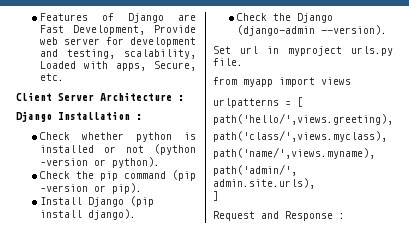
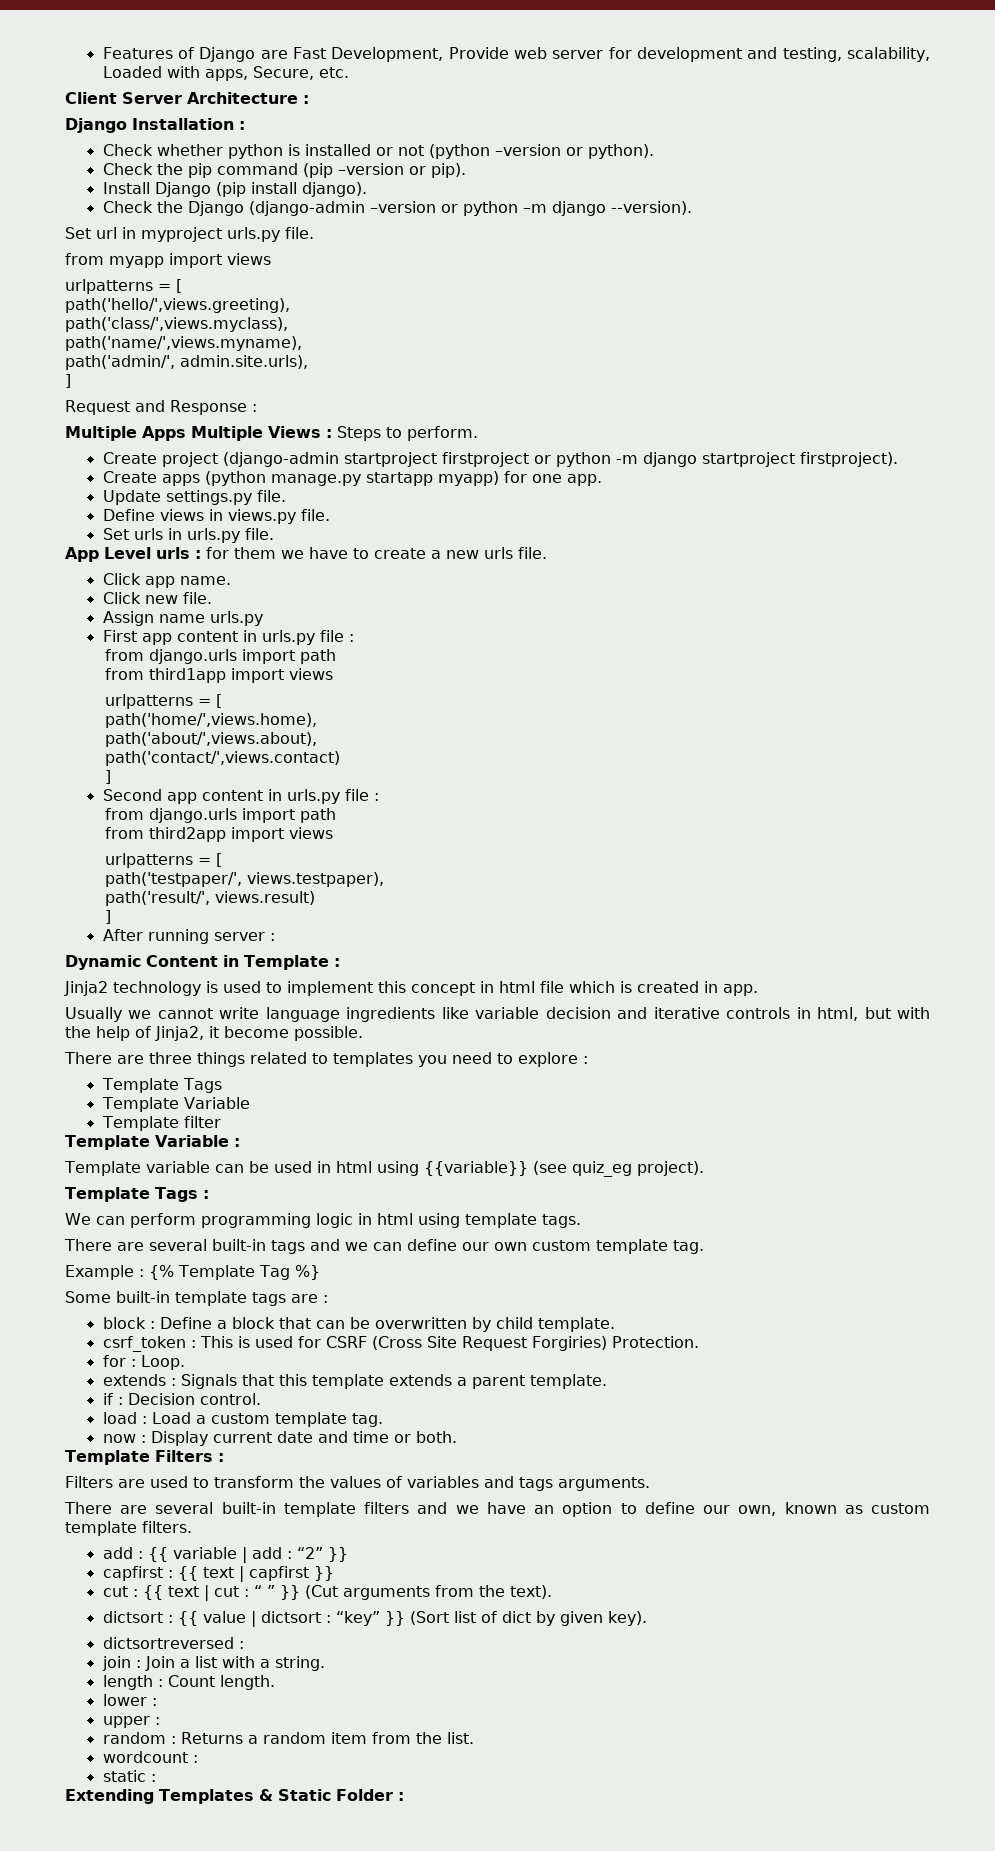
- Check the Django (django-admin --version).
+ Check the Django (django-admin –version or python –m django --version).
+ Multiple Apps Multiple Views : Steps to perform.
+ Create project (django-admin startproject firstproject or python -m django startproject firstproject).
+ Create apps (python manage.py startapp myapp) for one app.
+ Update settings.py file.
+ Define views in views.py file.
+ Set urls in urls.py file.
+ App Level urls : for them we have to create a new urls file.
+ Click app name.
+ Click new file.
+ Assign name urls.py
+ First app content in urls.py file :
+ from django.urls import path
+ from third1app import views
+ urlpatterns = [
+ path('home/',views.home),
+ path('about/',views.about),
+ path('contact/',views.contact)
+ ]
+ Second app content in urls.py file :
+ from django.urls import path
+ from third2app import views
+ urlpatterns = [
+ path('testpaper/', views.testpaper),
+ path('result/', views.result)
+ ]
+ After running server :
+ Dynamic Content in Template :
+ Jinja2 technology is used to implement this concept in html file which is created in app.
+ Usually we cannot write language ingredients like variable decision and iterative controls in html, but with the help of Jinja2, it become possible.
+ There are three things related to templates you need to explore :
+ Template Tags
+ Template Variable
+ Template filter
+ Template Variable :
+ Template variable can be used in html using {{variable}} (see quiz_eg project).
+ Template Tags :
+ We can perform programming logic in html using template tags.
+ There are several built-in tags and we can define our own custom template tag.
+ Example : {% Template Tag %}
+ Some built-in template tags are :
+ block : Define a block that can be overwritten by child template.
+ csrf_token : This is used for CSRF (Cross Site Request Forgiries) Protection.
+ for : Loop.
+ extends : Signals that this template extends a parent template.
+ if : Decision control.
+ load : Load a custom template tag.
+ now : Display current date and time or both.
+ Template Filters :
+ Filters are used to transform the values of variables and tags arguments.
+ There are several built-in template filters and we have an option to define our own, known as custom template filters.
+ add : {{ variable | add : “2” }}
+ capfirst : {{ text | capfirst }}
+ cut : {{ text | cut : “ ” }} (Cut arguments from the text).
+ dictsort : {{ value | dictsort : “key” }} (Sort list of dict by given key).
+ dictsortreversed :
+ join : Join a list with a string.
+ length : Count length.
+ lower :
+ upper :
+ random : Returns a random item from the list.
+ wordcount :
+ static :
+ Extending Templates & Static Folder :

